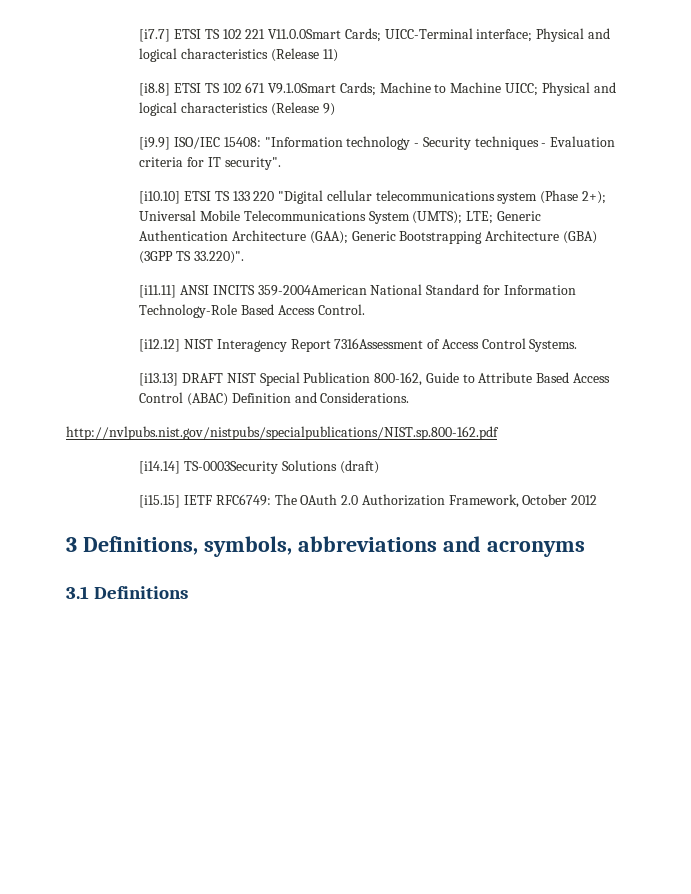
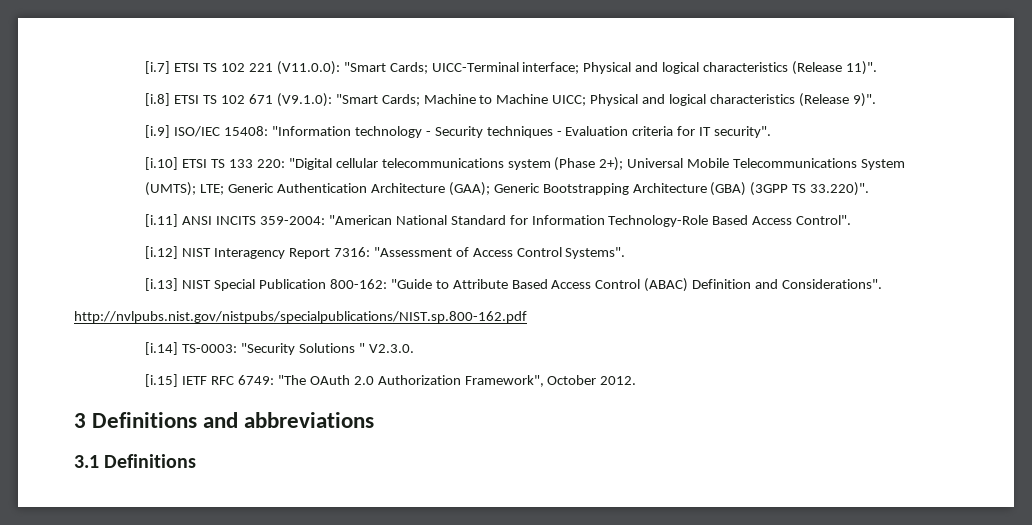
- [i7.7] ETSI TS 102 221 V11.0.0Smart Cards; UICC-Terminal interface; Physical and logical characteristics (Release 11)
- [i8.8] ETSI TS 102 671 V9.1.0Smart Cards; Machine to Machine UICC; Physical and logical characteristics (Release 9)
- [i9.9] ISO/IEC 15408: "Information technology - Security techniques - Evaluation criteria for IT security".
+ [i.7] ETSI TS 102 221 (V11.0.0): "Smart Cards; UICC-Terminal interface; Physical and logical characteristics (Release 11)".
+ [i.8] ETSI TS 102 671 (V9.1.0): "Smart Cards; Machine to Machine UICC; Physical and logical characteristics (Release 9)".
+ [i.9] ISO/IEC 15408: "Information technology - Security techniques - Evaluation criteria for IT security".
- [i10.10] ETSI TS 133 220 "Digital cellular telecommunications system (Phase 2+); Universal Mobile Telecommunications System (UMTS); LTE; Generic Authentication Architecture (GAA); Generic Bootstrapping Architecture (GBA) (3GPP TS 33.220)".
+ [i.10] ETSI TS 133 220: "Digital cellular telecommunications system (Phase 2+); Universal Mobile Telecommunications System (UMTS); LTE; Generic Authentication Architecture (GAA); Generic Bootstrapping Architecture (GBA) (3GPP TS 33.220)".
- [i11.11] ANSI INCITS 359-2004American National Standard for Information Technology-Role Based Access Control.
- [i12.12] NIST Interagency Report 7316Assessment of Access Control Systems.
- [i13.13] DRAFT NIST Special Publication 800-162, Guide to Attribute Based Access Control (ABAC) Definition and Considerations.
+ [i.11] ANSI INCITS 359-2004: "American National Standard for Information Technology-Role Based Access Control".
+ [i.12] NIST Interagency Report 7316: "Assessment of Access Control Systems".
+ [i.13] NIST Special Publication 800-162: "Guide to Attribute Based Access Control (ABAC) Definition and Considerations".
- [i14.14] TS-0003Security Solutions (draft)
- [i15.15] IETF RFC6749: The OAuth 2.0 Authorization Framework, October 2012
+ [i.14] TS-0003: "Security Solutions " V2.3.0.
+ [i.15] IETF RFC 6749: "The OAuth 2.0 Authorization Framework", October 2012.
- 3 Definitions, symbols, abbreviations and acronyms
+ 3 Definitions and abbreviations

